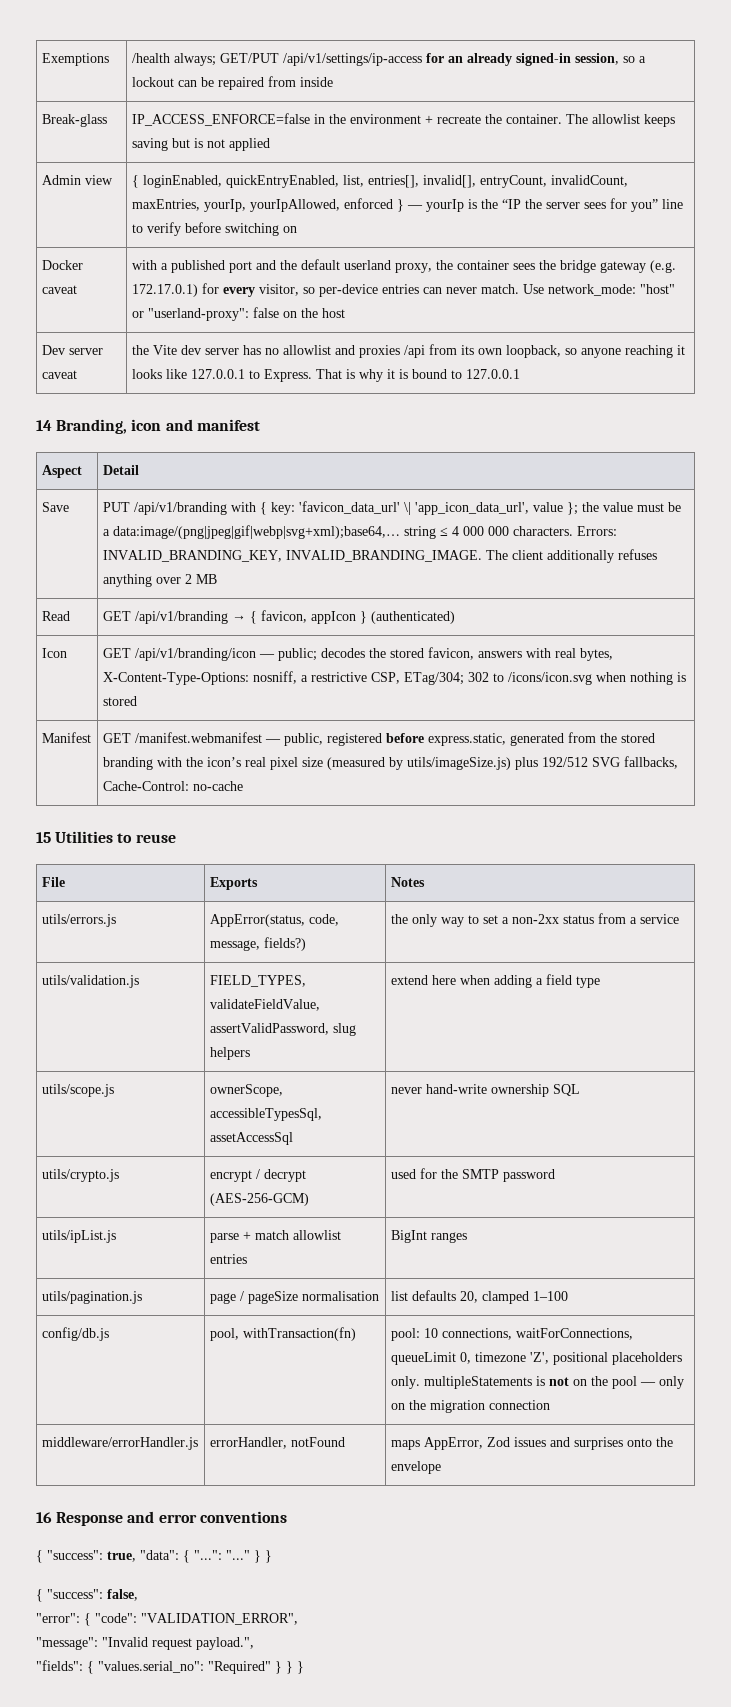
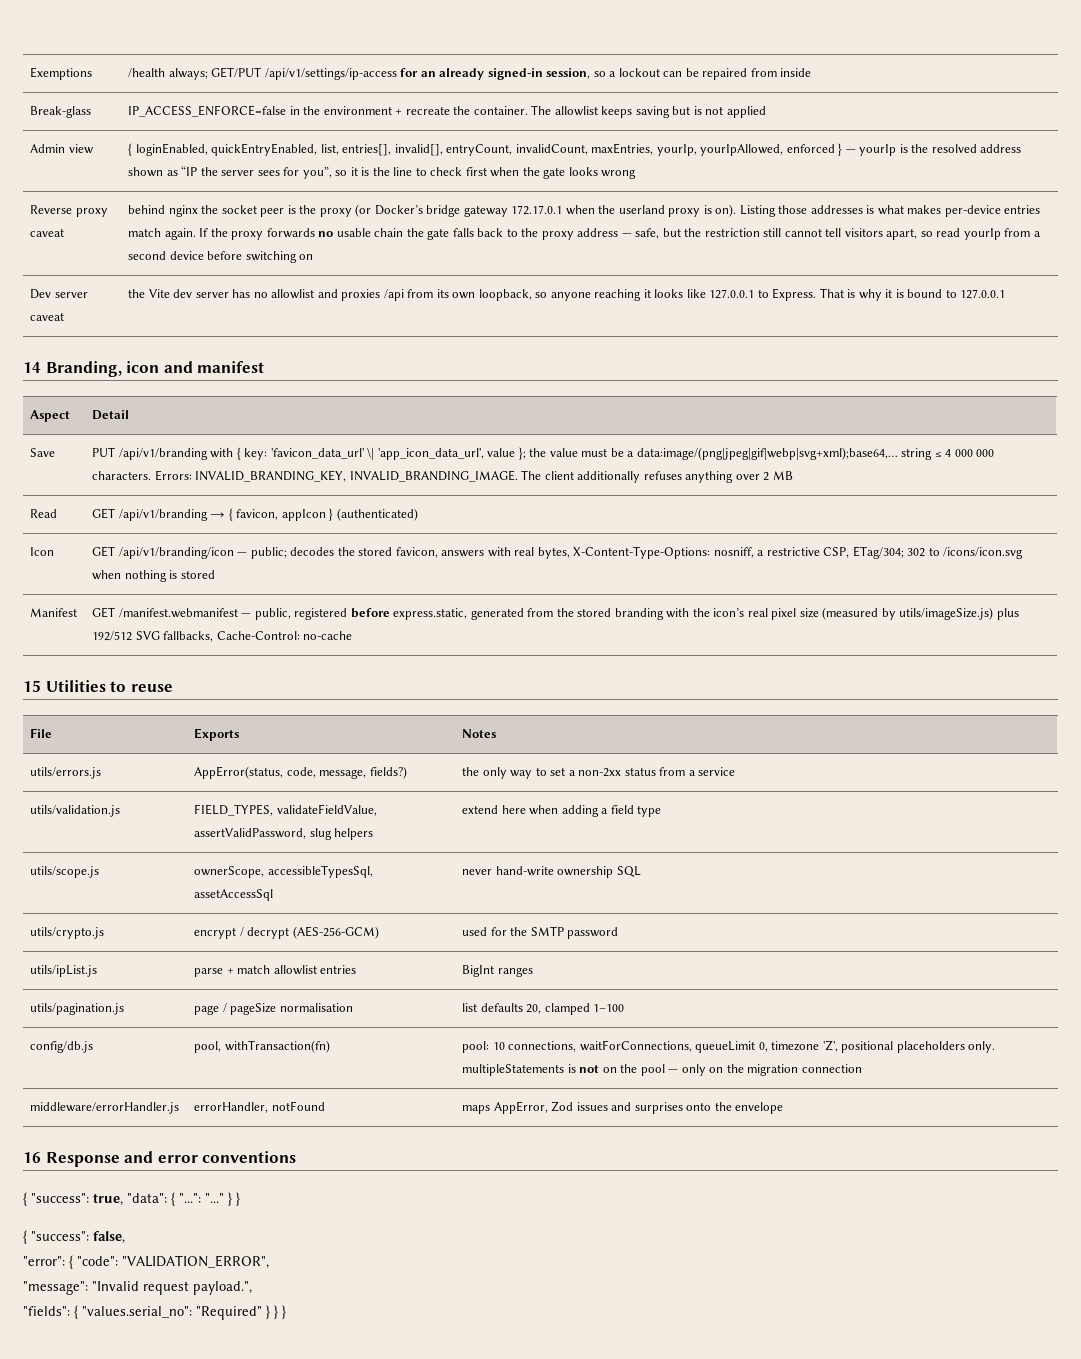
- { loginEnabled, quickEntryEnabled, list, entries[], invalid[], entryCount, invalidCount, maxEntries, yourIp, yourIpAllowed, enforced } — yourIp is the “IP the server sees for you” line to verify before switching on
- Docker caveat | with a published port and the default userland proxy, the container sees the bridge gateway (e.g. 172.17.0.1) for every visitor, so per-device entries can never match. Use network_mode: "host" or "userland-proxy": false on the host
+ { loginEnabled, quickEntryEnabled, list, entries[], invalid[], entryCount, invalidCount, maxEntries, yourIp, yourIpAllowed, enforced } — yourIp is the resolved address shown as “IP the server sees for you”, so it is the line to check first when the gate looks wrong
+ Reverse proxy caveat | behind nginx the socket peer is the proxy (or Docker’s bridge gateway 172.17.0.1 when the userland proxy is on). Listing those addresses is what makes per-device entries match again. If the proxy forwards no usable chain the gate falls back to the proxy address — safe, but the restriction still cannot tell visitors apart, so read yourIp from a second device before switching on

